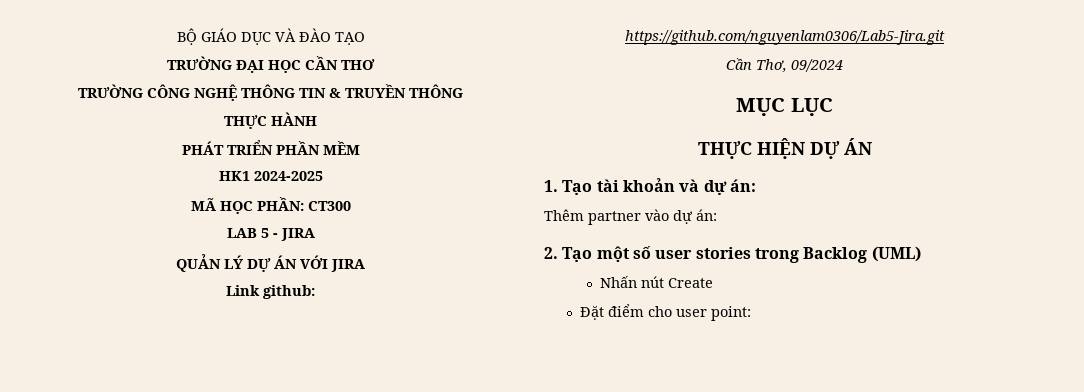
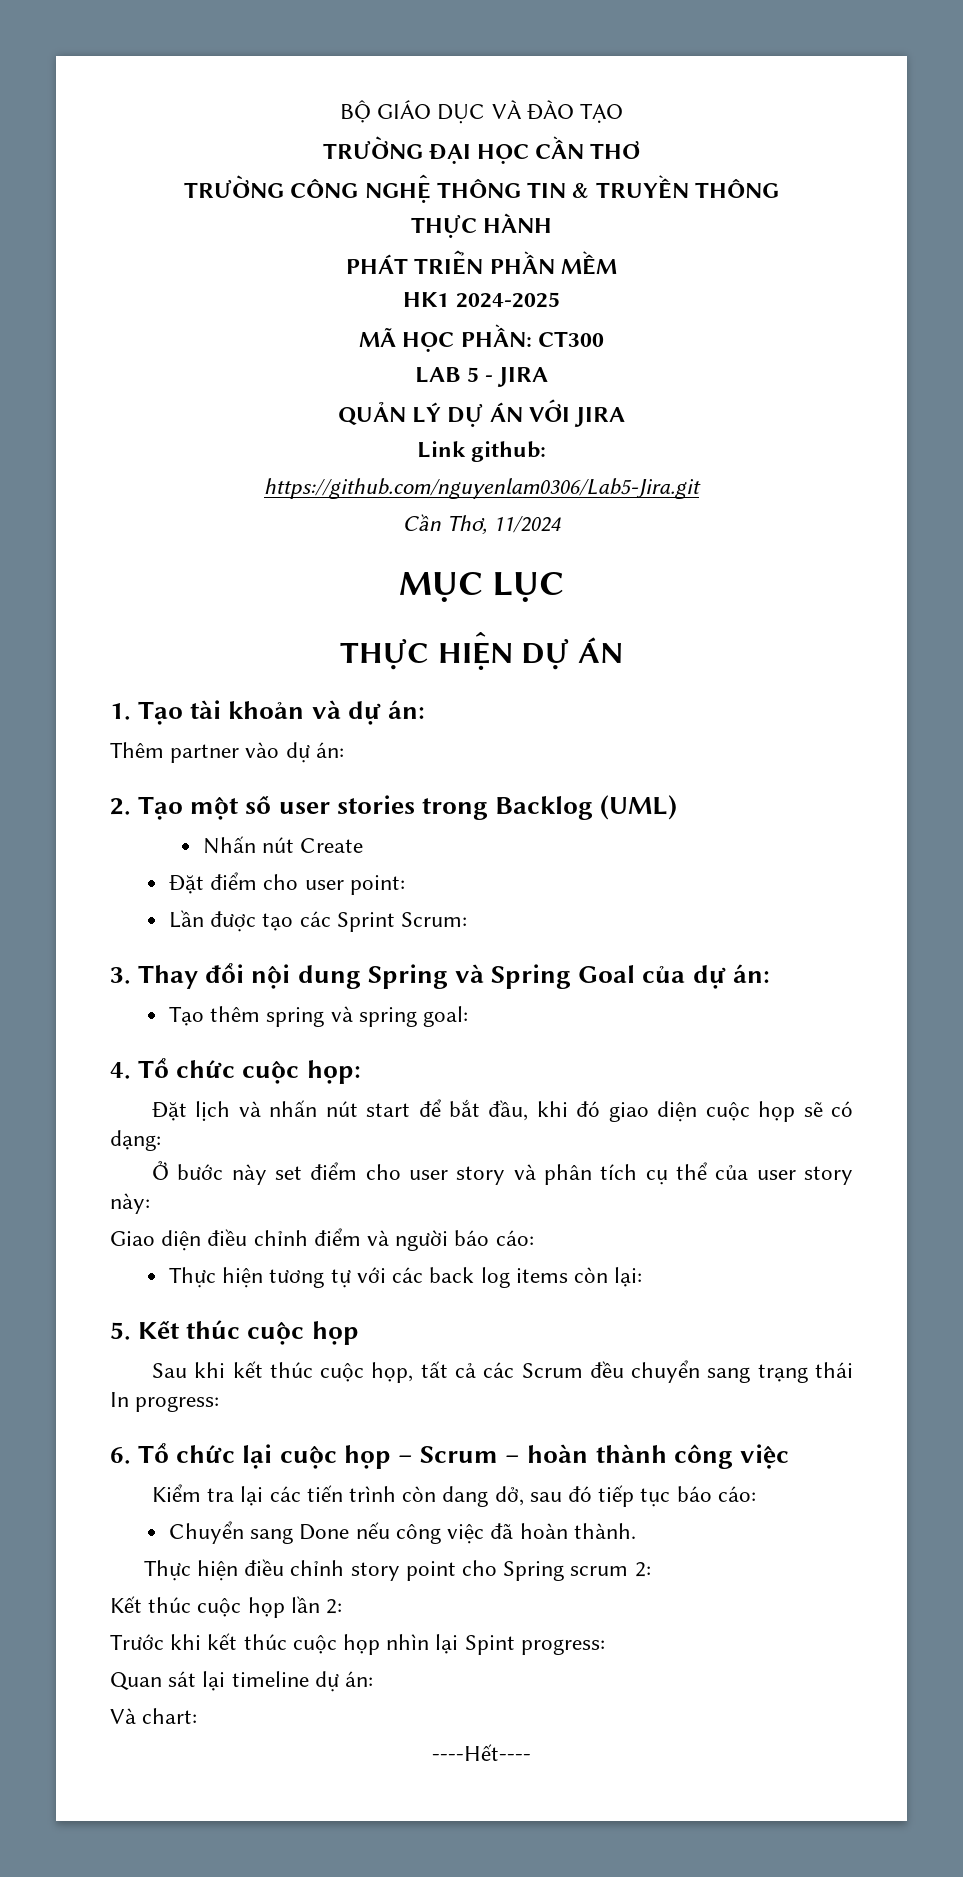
- Cần Thơ, 09/2024
+ Cần Thơ, 11/2024
+ Lần được tạo các Sprint Scrum:
+ 3. Thay đổi nội dung Spring và Spring Goal của dự án:
+ Tạo thêm spring và spring goal:
+ 4. Tổ chức cuộc họp:
+ Đặt lịch và nhấn nút start để bắt đầu, khi đó giao diện cuộc họp sẽ có dạng:
+ Ở bước này set điểm cho user story và phân tích cụ thể của user story này:
+ Giao diện điều chỉnh điểm và người báo cáo:
+ Thực hiện tương tự với các back log items còn lại:
+ 5. Kết thúc cuộc họp
+ Sau khi kết thúc cuộc họp, tất cả các Scrum đều chuyển sang trạng thái In progress:
+ 6. Tổ chức lại cuộc họp – Scrum – hoàn thành công việc
+ Kiểm tra lại các tiến trình còn dang dở, sau đó tiếp tục báo cáo:
+ Chuyển sang Done nếu công việc đã hoàn thành.
+ Thực hiện điều chỉnh story point cho Spring scrum 2:
+ Kết thúc cuộc họp lần 2:
+ Trước khi kết thúc cuộc họp nhìn lại Spint progress:
+ Quan sát lại timeline dự án:
+ Và chart:
+ ----Hết----

